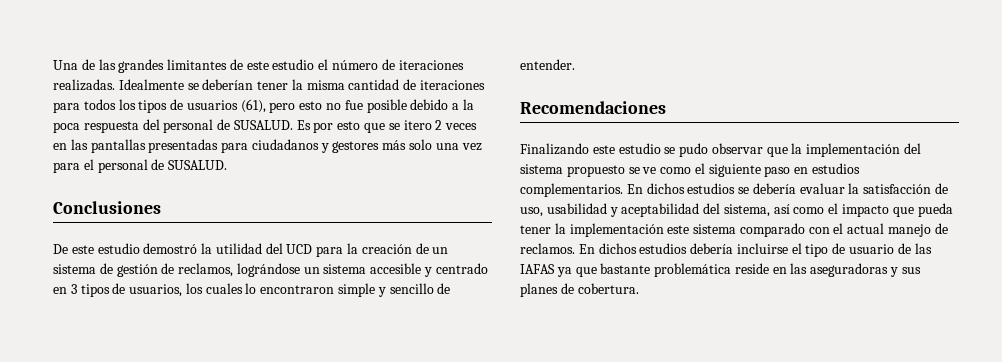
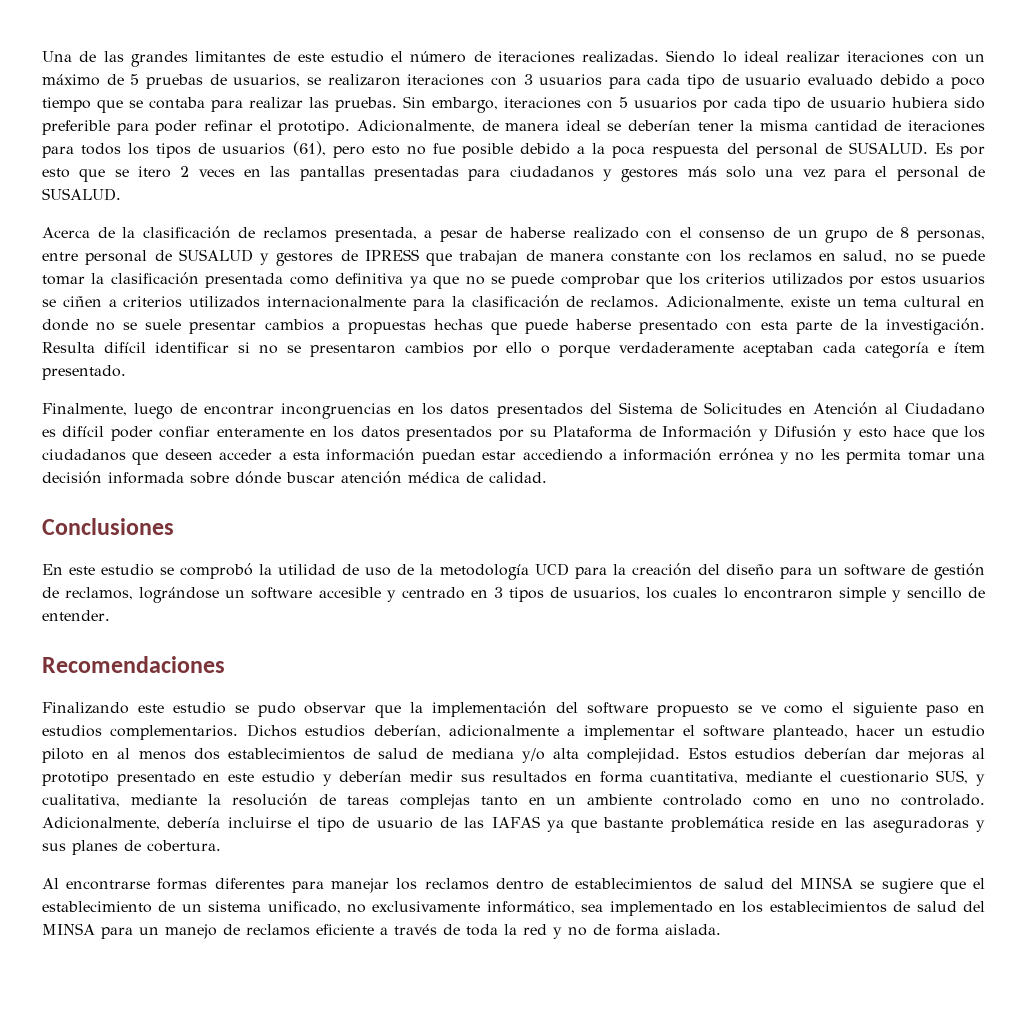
- Idealmente se deberían tener la misma cantidad de iteraciones para todos los tipos de usuarios (61), pero esto no fue posible debido a la poca respuesta del personal de SUSALUD.
+ Siendo lo ideal realizar iteraciones con un máximo de 5 pruebas de usuarios, se realizaron iteraciones con 3 usuarios para cada tipo de usuario evaluado debido a poco tiempo que se contaba para realizar las pruebas. Sin embargo, iteraciones con 5 usuarios por cada tipo de usuario hubiera sido preferible para poder refinar el prototipo. Adicionalmente, de manera ideal se deberían tener la misma cantidad de iteraciones para todos los tipos de usuarios (61), pero esto no fue posible debido a la poca respuesta del personal de SUSALUD.
+ Acerca de la clasificación de reclamos presentada, a pesar de haberse realizado con el consenso de un grupo de 8 personas, entre personal de SUSALUD y gestores de IPRESS que trabajan de manera constante con los reclamos en salud, no se puede tomar la clasificación presentada como definitiva ya que no se puede comprobar que los criterios utilizados por estos usuarios se ciñen a criterios utilizados internacionalmente para la clasificación de reclamos. Adicionalmente, existe un tema cultural en donde no se suele presentar cambios a propuestas hechas que puede haberse presentado con esta parte de la investigación. Resulta difícil identificar si no se presentaron cambios por ello o porque verdaderamente aceptaban cada categoría e ítem presentado.
+ Finalmente, luego de encontrar incongruencias en los datos presentados del Sistema de Solicitudes en Atención al Ciudadano es difícil poder confiar enteramente en los datos presentados por su Plataforma de Información y Difusión y esto hace que los ciudadanos que deseen acceder a esta información puedan estar accediendo a información errónea y no les permita tomar una decisión informada sobre dónde buscar atención médica de calidad.
- De este estudio demostró la utilidad del UCD para la creación de un sistema de gestión de reclamos, lográndose un sistema accesible y centrado en 3 tipos de usuarios, los cuales lo encontraron simple y sencillo de entender.
+ En este estudio se comprobó la utilidad de uso de la metodología UCD para la creación del diseño para un software de gestión de reclamos, lográndose un software accesible y centrado en 3 tipos de usuarios, los cuales lo encontraron simple y sencillo de entender.
- Finalizando este estudio se pudo observar que la implementación del sistema propuesto se ve como el siguiente paso en estudios complementarios.
+ Finalizando este estudio se pudo observar que la implementación del software propuesto se ve como el siguiente paso en estudios complementarios.
- En dichos estudios se debería evaluar la satisfacción de uso, usabilidad y aceptabilidad del sistema, así como el impacto que pueda tener la implementación este sistema comparado con el actual manejo de reclamos. En dichos estudios debería incluirse el tipo de usuario de las IAFAS ya que bastante problemática reside en las aseguradoras y sus planes de cobertura.
+ Dichos estudios deberían, adicionalmente a implementar el software planteado, hacer un estudio piloto en al menos dos establecimientos de salud de mediana y/o alta complejidad. Estos estudios deberían dar mejoras al prototipo presentado en este estudio y deberían medir sus resultados en forma cuantitativa, mediante el cuestionario SUS, y cualitativa, mediante la resolución de tareas complejas tanto en un ambiente controlado como en uno no controlado. Adicionalmente, debería incluirse el tipo de usuario de las IAFAS ya que bastante problemática reside en las aseguradoras y sus planes de cobertura.
+ Al encontrarse formas diferentes para manejar los reclamos dentro de establecimientos de salud del MINSA se sugiere que el establecimiento de un sistema unificado, no exclusivamente informático, sea implementado en los establecimientos de salud del MINSA para un manejo de reclamos eficiente a través de toda la red y no de forma aislada.

